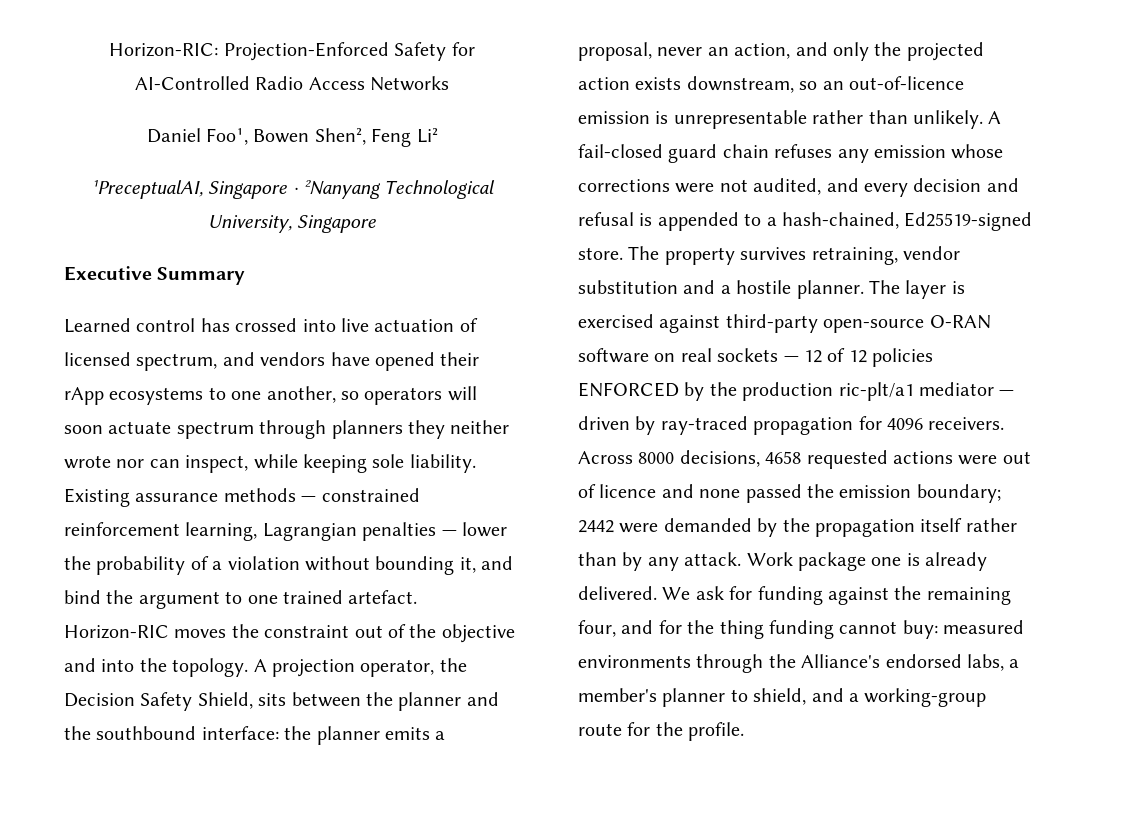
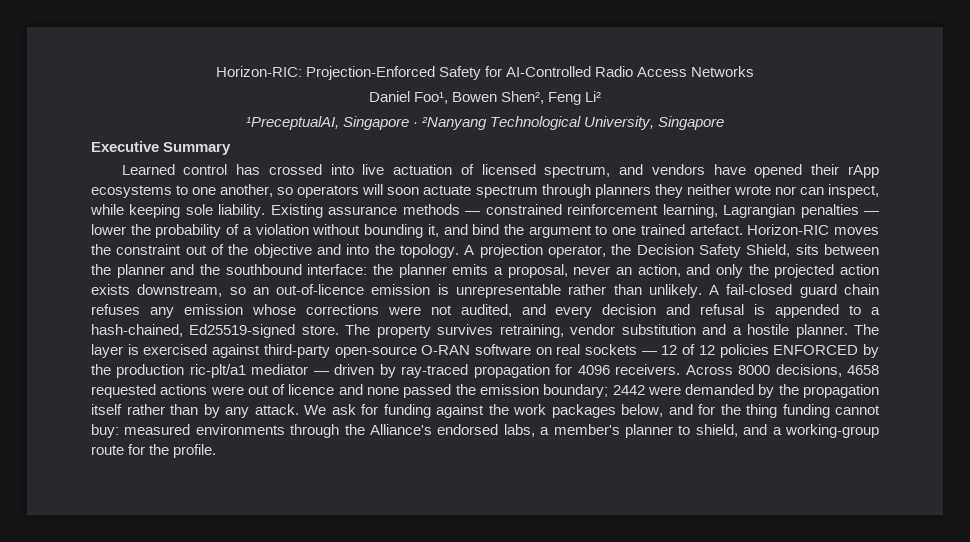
- Work package one is already delivered.
- We ask for funding against the remaining four, and for the thing funding cannot buy: measured environments through the Alliance's endorsed labs, a member's planner to shield, and a working-group route for the profile.
+ We ask for funding against the work packages below, and for the thing funding cannot buy: measured environments through the Alliance's endorsed labs, a member's planner to shield, and a working-group route for the profile.

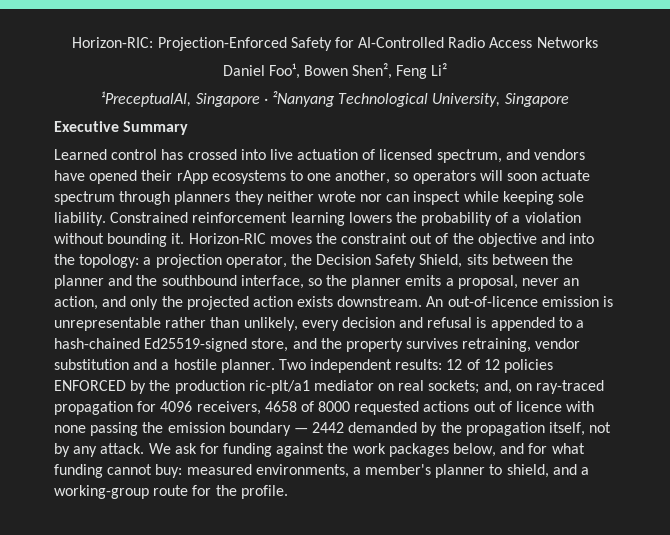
- Learned control has crossed into live actuation of licensed spectrum, and vendors have opened their rApp ecosystems to one another, so operators will soon actuate spectrum through planners they neither wrote nor can inspect, while keeping sole liability.
+ Learned control has crossed into live actuation of licensed spectrum, and vendors have opened their rApp ecosystems to one another, so operators will soon actuate spectrum through planners they neither wrote nor can inspect while keeping sole liability.
- Existing assurance methods — constrained reinforcement learning, Lagrangian penalties — lower the probability of a violation without bounding it, and bind the argument to one trained artefact.
+ Constrained reinforcement learning lowers the probability of a violation without bounding it.
- Horizon-RIC moves the constraint out of the objective and into the topology. A projection operator, the Decision Safety Shield, sits between the planner and the southbound interface: the planner emits a proposal, never an action, and only the projected action exists downstream, so an out-of-licence emission is unrepresentable rather than unlikely. A fail-closed guard chain refuses any emission whose corrections were not audited, and every decision and refusal is appended to a hash-chained, Ed25519-signed store. The property survives retraining, vendor substitution and a hostile planner.
+ Horizon-RIC moves the constraint out of the objective and into the topology: a projection operator, the Decision Safety Shield, sits between the planner and the southbound interface, so the planner emits a proposal, never an action, and only the projected action exists downstream. An out-of-licence emission is unrepresentable rather than unlikely, every decision and refusal is appended to a hash-chained Ed25519-signed store, and the property survives retraining, vendor substitution and a hostile planner.
- The layer is exercised against third-party open-source O-RAN software on real sockets — 12 of 12 policies ENFORCED by the production ric-plt/a1 mediator — driven by ray-traced propagation for 4096 receivers. Across 8000 decisions, 4658 requested actions were out of licence and none passed the emission boundary; 2442 were demanded by the propagation itself rather than by any attack.
+ Two independent results: 12 of 12 policies ENFORCED by the production ric-plt/a1 mediator on real sockets; and, on ray-traced propagation for 4096 receivers, 4658 of 8000 requested actions out of licence with none passing the emission boundary — 2442 demanded by the propagation itself, not by any attack.
- We ask for funding against the work packages below, and for the thing funding cannot buy: measured environments through the Alliance's endorsed labs, a member's planner to shield, and a working-group route for the profile.
+ We ask for funding against the work packages below, and for what funding cannot buy: measured environments, a member's planner to shield, and a working-group route for the profile.

